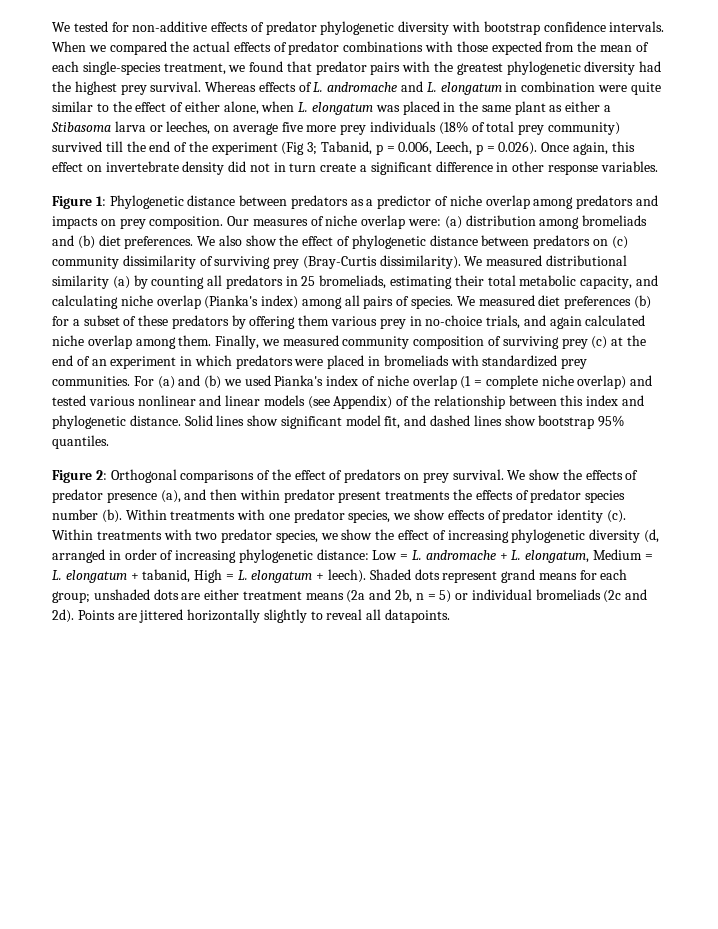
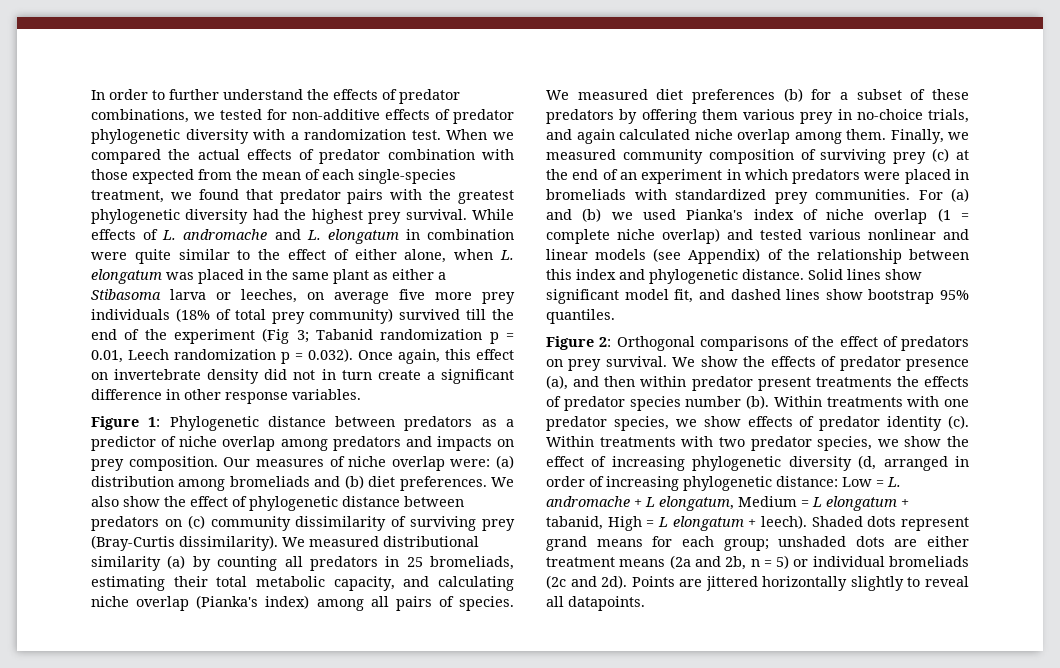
- We tested for non-additive effects of predator phylogenetic diversity with bootstrap confidence intervals.
+ In order to further understand the effects of predator combinations, we tested for non-additive effects of predator phylogenetic diversity with a randomization test.
- When we compared the actual effects of predator combinations with those expected from the mean of each single-species treatment, we found that predator pairs with the greatest phylogenetic diversity had the highest prey survival.
+ When we compared the actual effects of predator combination with those expected from the mean of each single-species treatment, we found that predator pairs with the greatest phylogenetic diversity had the highest prey survival.
- Whereas effects of L. andromache and L. elongatum in combination were quite similar to the effect of either alone, when L. elongatum was placed in the same plant as either a Stibasoma larva or leeches, on average five more prey individuals (18% of total prey community) survived till the end of the experiment (Fig 3;
+ While effects of L. andromache and L. elongatum in combination were quite similar to the effect of either alone, when L. elongatum was placed in the same plant as either a Stibasoma larva or leeches, on average five more prey individuals (18% of total prey community) survived till the end of the experiment (Fig 3;
- Tabanid, p = 0.006, Leech, p = 0.026). Once again, this effect on invertebrate density did not in turn create a significant difference in other response variables.
+ Tabanid randomization p = 0.01, Leech randomization p = 0.032). Once again, this effect on invertebrate density did not in turn create a significant difference in other response variables.
- Within treatments with two predator species, we show the effect of increasing phylogenetic diversity (d, arranged in order of increasing phylogenetic distance: Low = L. andromache + L. elongatum, Medium = L. elongatum + tabanid, High = L. elongatum + leech).
+ Within treatments with two predator species, we show the effect of increasing phylogenetic diversity (d, arranged in order of increasing phylogenetic distance: Low = L. andromache + L elongatum, Medium = L elongatum + tabanid, High = L elongatum + leech).

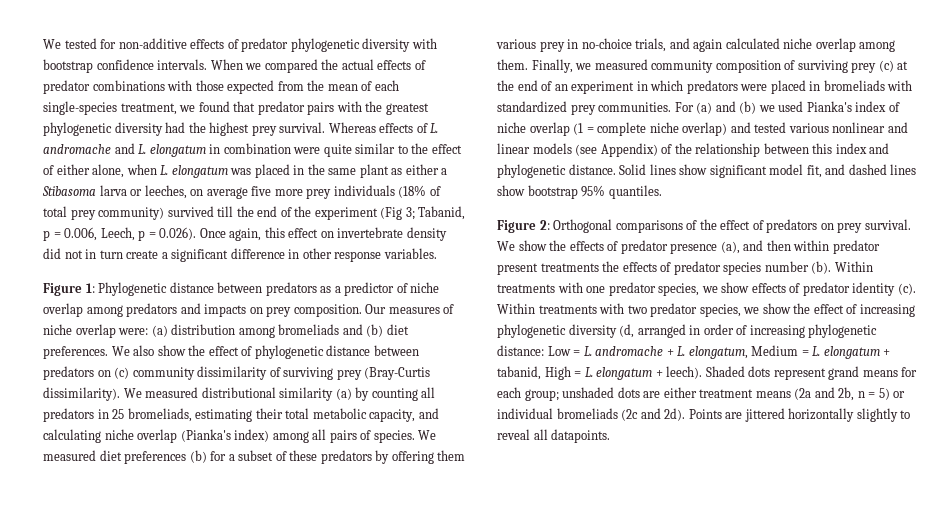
- In order to further understand the effects of predator combinations, we tested for non-additive effects of predator phylogenetic diversity with a randomization test.
+ We tested for non-additive effects of predator phylogenetic diversity with bootstrap confidence intervals.
- When we compared the actual effects of predator combination with those expected from the mean of each single-species treatment, we found that predator pairs with the greatest phylogenetic diversity had the highest prey survival.
+ When we compared the actual effects of predator combinations with those expected from the mean of each single-species treatment, we found that predator pairs with the greatest phylogenetic diversity had the highest prey survival.
- While effects of L. andromache and L. elongatum in combination were quite similar to the effect of either alone, when L. elongatum was placed in the same plant as either a Stibasoma larva or leeches, on average five more prey individuals (18% of total prey community) survived till the end of the experiment (Fig 3;
+ Whereas effects of L. andromache and L. elongatum in combination were quite similar to the effect of either alone, when L. elongatum was placed in the same plant as either a Stibasoma larva or leeches, on average five more prey individuals (18% of total prey community) survived till the end of the experiment (Fig 3;
- Tabanid randomization p = 0.01, Leech randomization p = 0.032). Once again, this effect on invertebrate density did not in turn create a significant difference in other response variables.
+ Tabanid, p = 0.006, Leech, p = 0.026). Once again, this effect on invertebrate density did not in turn create a significant difference in other response variables.
- Within treatments with two predator species, we show the effect of increasing phylogenetic diversity (d, arranged in order of increasing phylogenetic distance: Low = L. andromache + L elongatum, Medium = L elongatum + tabanid, High = L elongatum + leech).
+ Within treatments with two predator species, we show the effect of increasing phylogenetic diversity (d, arranged in order of increasing phylogenetic distance: Low = L. andromache + L. elongatum, Medium = L. elongatum + tabanid, High = L. elongatum + leech).

